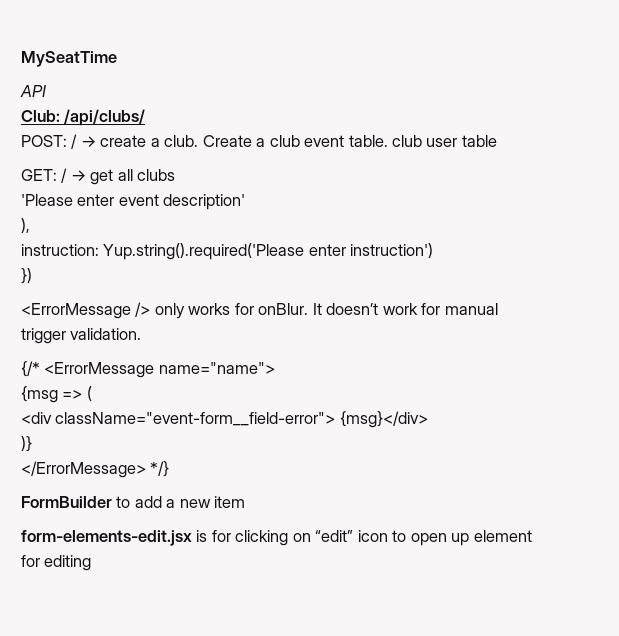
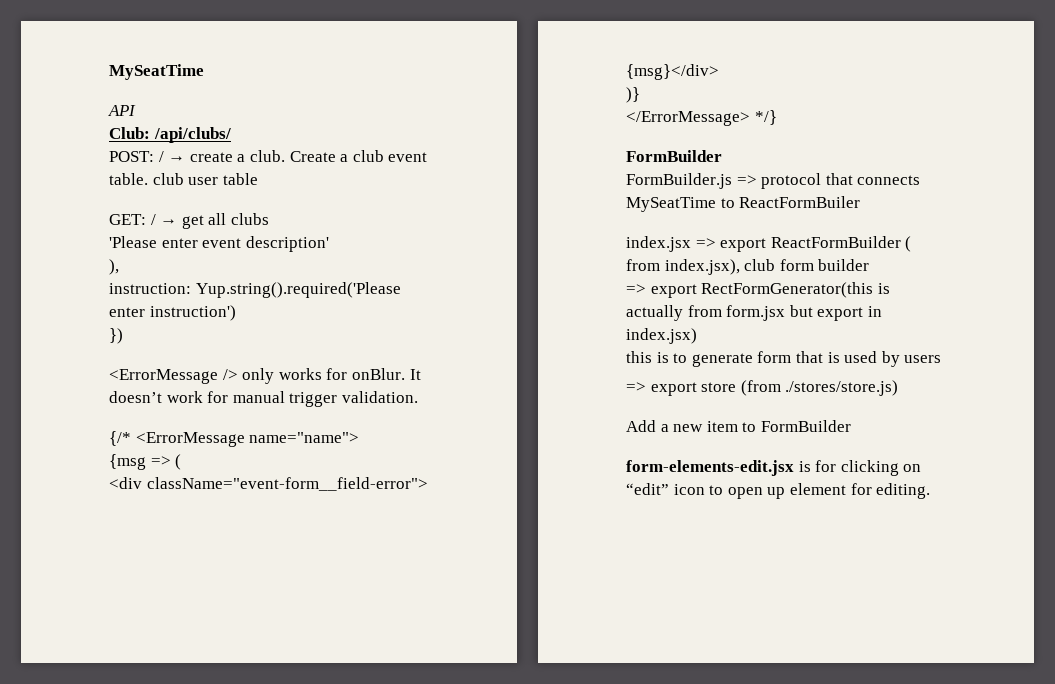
  </ErrorMessage> */}
- FormBuilder to add a new item
+ FormBuilder
+ FormBuilder.js => protocol that connects MySeatTime to ReactFormBuiler
+ index.jsx => export ReactFormBuilder ( from index.jsx), club form builder
+ => export RectFormGenerator(this is actually from form.jsx but export in index.jsx)
+ this is to generate form that is used by users
+ => export store (from ./stores/store.js)
+ Add a new item to FormBuilder
- form-elements-edit.jsx is for clicking on “edit” icon to open up element for editing
+ form-elements-edit.jsx is for clicking on “edit” icon to open up element for editing.

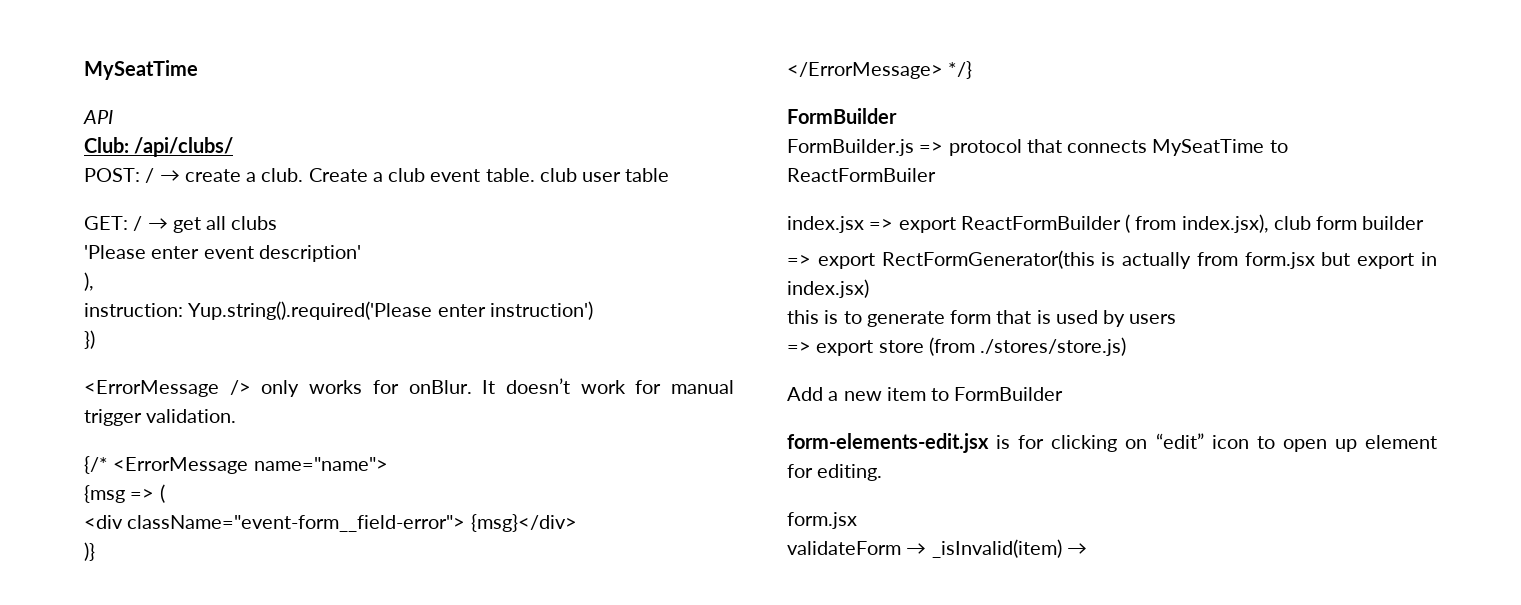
  form-elements-edit.jsx is for clicking on “edit” icon to open up element for editing.
+ form.jsx
+ validateForm → _isInvalid(item) →

